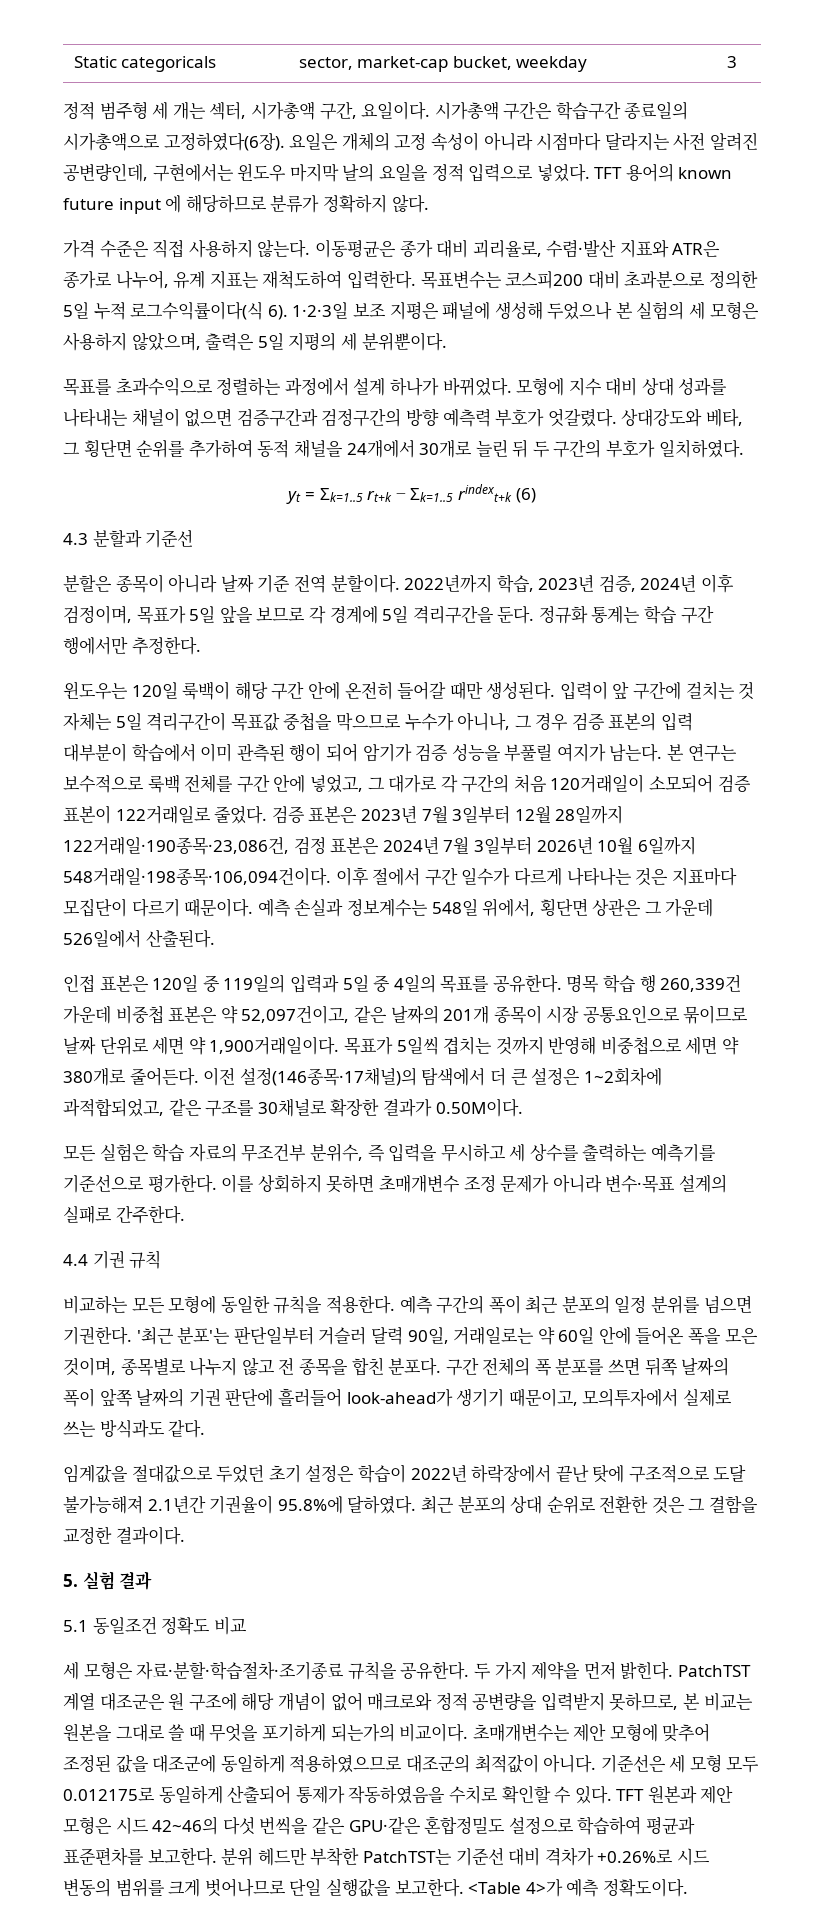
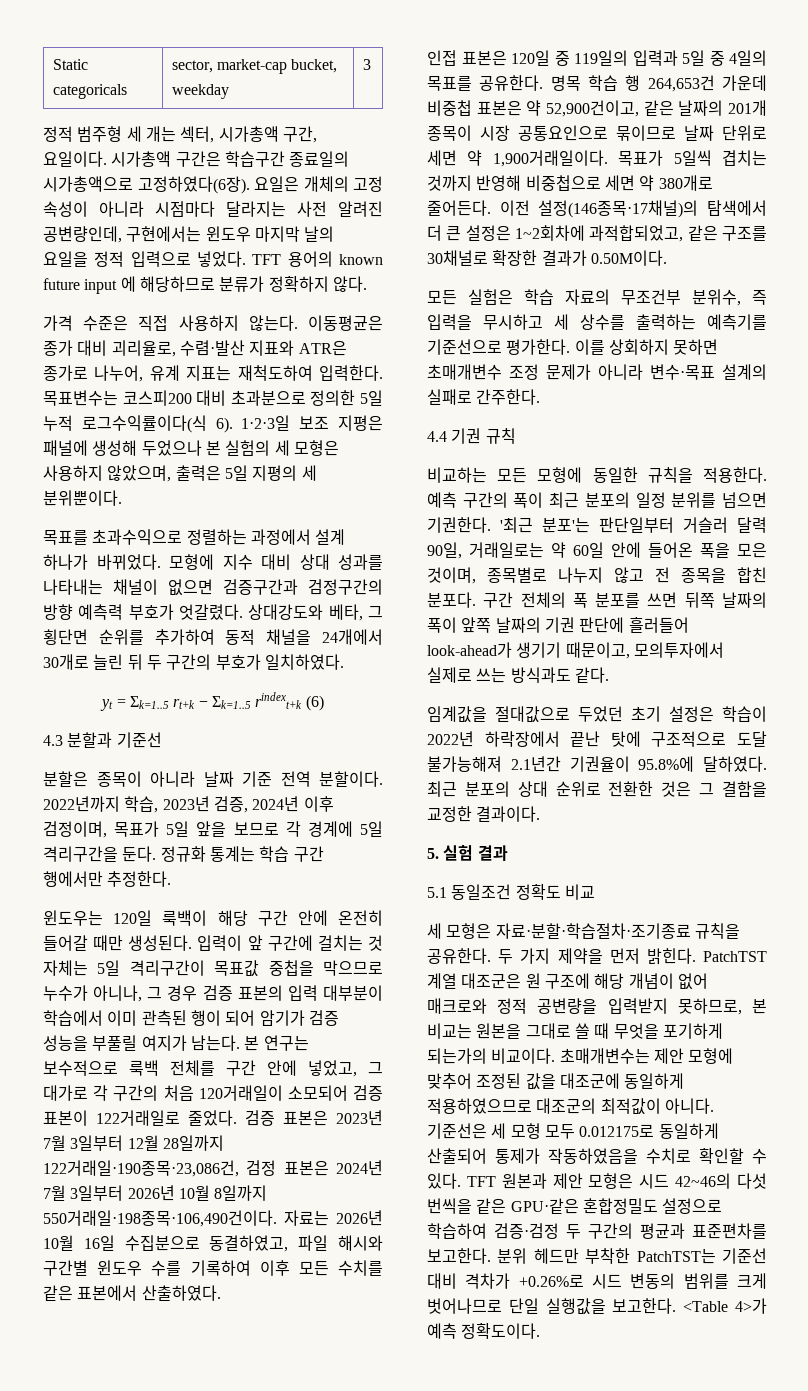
- 검증 표본은 2023년 7월 3일부터 12월 28일까지 122거래일·190종목·23,086건, 검정 표본은 2024년 7월 3일부터 2026년 10월 6일까지 548거래일·198종목·106,094건이다. 이후 절에서 구간 일수가 다르게 나타나는 것은 지표마다 모집단이 다르기 때문이다. 예측 손실과 정보계수는 548일 위에서, 횡단면 상관은 그 가운데 526일에서 산출된다.
+ 검증 표본은 2023년 7월 3일부터 12월 28일까지 122거래일·190종목·23,086건, 검정 표본은 2024년 7월 3일부터 2026년 10월 8일까지 550거래일·198종목·106,490건이다. 자료는 2026년 10월 16일 수집분으로 동결하였고, 파일 해시와 구간별 윈도우 수를 기록하여 이후 모든 수치를 같은 표본에서 산출하였다.
- 명목 학습 행 260,339건 가운데 비중첩 표본은 약 52,097건이고, 같은 날짜의 201개 종목이 시장 공통요인으로 묶이므로 날짜 단위로 세면 약 1,900거래일이다.
+ 명목 학습 행 264,653건 가운데 비중첩 표본은 약 52,900건이고, 같은 날짜의 201개 종목이 시장 공통요인으로 묶이므로 날짜 단위로 세면 약 1,900거래일이다.
- TFT 원본과 제안 모형은 시드 42~46의 다섯 번씩을 같은 GPU·같은 혼합정밀도 설정으로 학습하여 평균과 표준편차를 보고한다.
+ TFT 원본과 제안 모형은 시드 42~46의 다섯 번씩을 같은 GPU·같은 혼합정밀도 설정으로 학습하여 검증·검정 두 구간의 평균과 표준편차를 보고한다.

